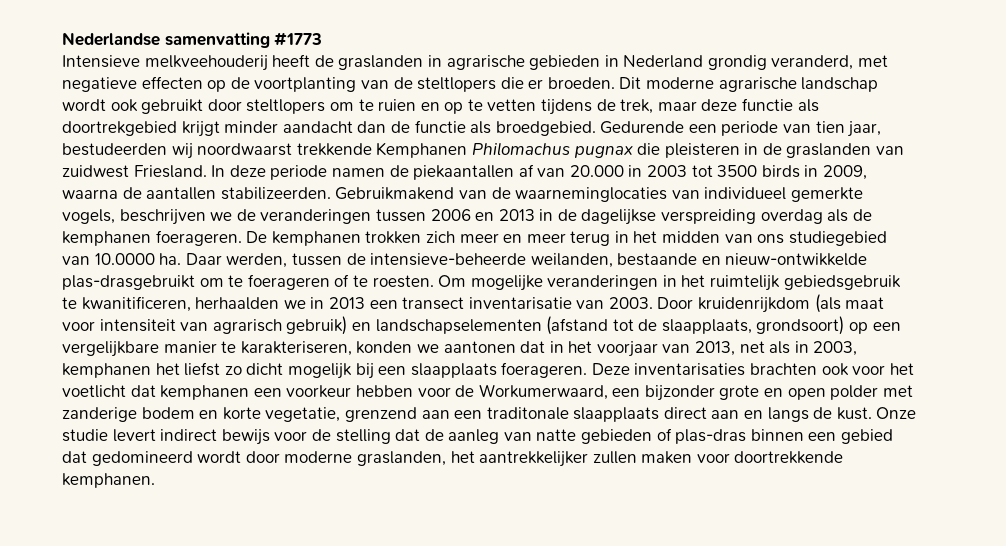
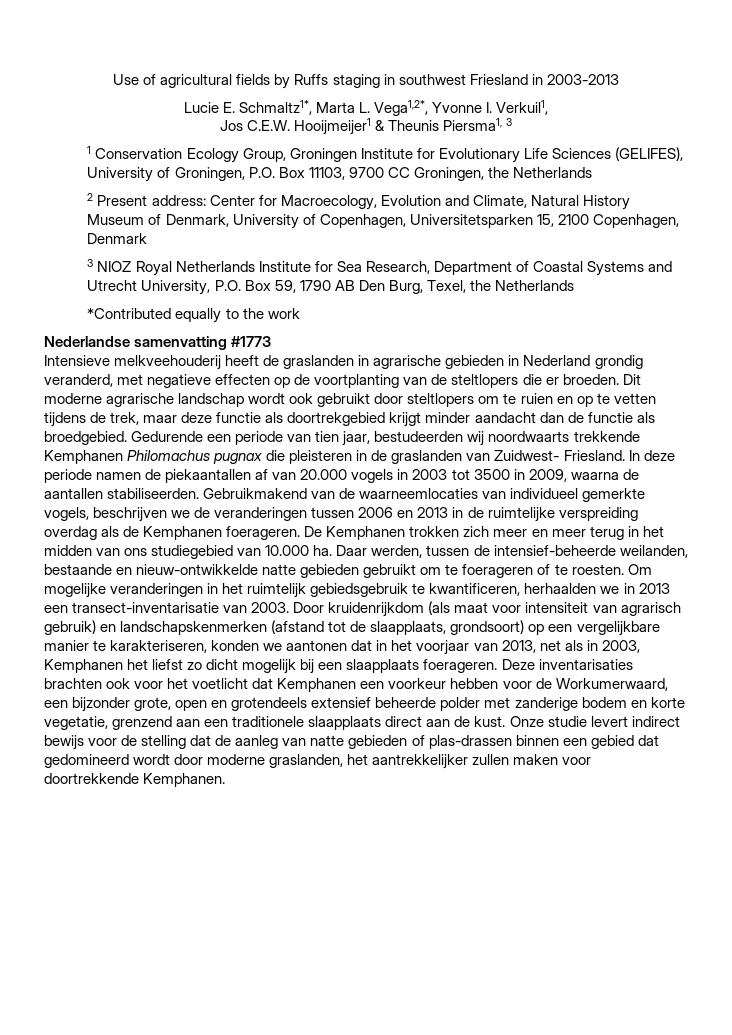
+ Use of agricultural fields by Ruffs staging in southwest Friesland in 2003-2013
+ Lucie E. Schmaltz1*, Marta L. Vega1,2*, Yvonne I. Verkuil1,
+ Jos C.E.W. Hooijmeijer1 & Theunis Piersma1, 3
+ 1 Conservation Ecology Group, Groningen Institute for Evolutionary Life Sciences (GELIFES), University of Groningen, P.O. Box 11103, 9700 CC Groningen, the Netherlands
+ 2 Present address: Center for Macroecology, Evolution and Climate, Natural History Museum of Denmark, University of Copenhagen, Universitetsparken 15, 2100 Copenhagen, Denmark
+ 3 NIOZ Royal Netherlands Institute for Sea Research, Department of Coastal Systems and Utrecht University, P.O. Box 59, 1790 AB Den Burg, Texel, the Netherlands
+ *Contributed equally to the work
- Gedurende een periode van tien jaar, bestudeerden wij noordwaarst trekkende Kemphanen Philomachus pugnax die pleisteren in de graslanden van zuidwest Friesland.
+ Gedurende een periode van tien jaar, bestudeerden wij noordwaarts trekkende Kemphanen Philomachus pugnax die pleisteren in de graslanden van Zuidwest- Friesland.
- In deze periode namen de piekaantallen af van 20.000 in 2003 tot 3500 birds in 2009, waarna de aantallen stabilizeerden.
+ In deze periode namen de piekaantallen af van 20.000 vogels in 2003 tot 3500 in 2009, waarna de aantallen stabiliseerden.
- Gebruikmakend van de waarneminglocaties van individueel gemerkte vogels, beschrijven we de veranderingen tussen 2006 en 2013 in de dagelijkse verspreiding overdag als de kemphanen foerageren.
+ Gebruikmakend van de waarneemlocaties van individueel gemerkte vogels, beschrijven we de veranderingen tussen 2006 en 2013 in de ruimtelijke verspreiding overdag als de Kemphanen foerageren.
- De kemphanen trokken zich meer en meer terug in het midden van ons studiegebied van 10.0000 ha.
+ De Kemphanen trokken zich meer en meer terug in het midden van ons studiegebied van 10.000 ha.
- Daar werden, tussen de intensieve-beheerde weilanden, bestaande en nieuw-ontwikkelde plas-drasgebruikt om te foerageren of te roesten.
+ Daar werden, tussen de intensief-beheerde weilanden, bestaande en nieuw-ontwikkelde natte gebieden gebruikt om te foerageren of te roesten.
- Om mogelijke veranderingen in het ruimtelijk gebiedsgebruik te kwanitificeren, herhaalden we in 2013 een transect inventarisatie van 2003.
+ Om mogelijke veranderingen in het ruimtelijk gebiedsgebruik te kwantificeren, herhaalden we in 2013 een transect-inventarisatie van 2003.
- Door kruidenrijkdom (als maat voor intensiteit van agrarisch gebruik) en landschapselementen (afstand tot de slaapplaats, grondsoort) op een vergelijkbare manier te karakteriseren, konden we aantonen dat in het voorjaar van 2013, net als in 2003, kemphanen het liefst zo dicht mogelijk bij een slaapplaats foerageren.
+ Door kruidenrijkdom (als maat voor intensiteit van agrarisch gebruik) en landschapskenmerken (afstand tot de slaapplaats, grondsoort) op een vergelijkbare manier te karakteriseren, konden we aantonen dat in het voorjaar van 2013, net als in 2003, Kemphanen het liefst zo dicht mogelijk bij een slaapplaats foerageren.
- Deze inventarisaties brachten ook voor het voetlicht dat kemphanen een voorkeur hebben voor de Workumerwaard, een bijzonder grote en open polder met zanderige bodem en korte vegetatie, grenzend aan een traditonale slaapplaats direct aan en langs de kust.
+ Deze inventarisaties brachten ook voor het voetlicht dat Kemphanen een voorkeur hebben voor de Workumerwaard, een bijzonder grote, open en grotendeels extensief beheerde polder met zanderige bodem en korte vegetatie, grenzend aan een traditionele slaapplaats direct aan de kust.
- Onze studie levert indirect bewijs voor de stelling dat de aanleg van natte gebieden of plas-dras binnen een gebied dat gedomineerd wordt door moderne graslanden, het aantrekkelijker zullen maken voor doortrekkende kemphanen.
+ Onze studie levert indirect bewijs voor de stelling dat de aanleg van natte gebieden of plas-drassen binnen een gebied dat gedomineerd wordt door moderne graslanden, het aantrekkelijker zullen maken voor doortrekkende Kemphanen.

